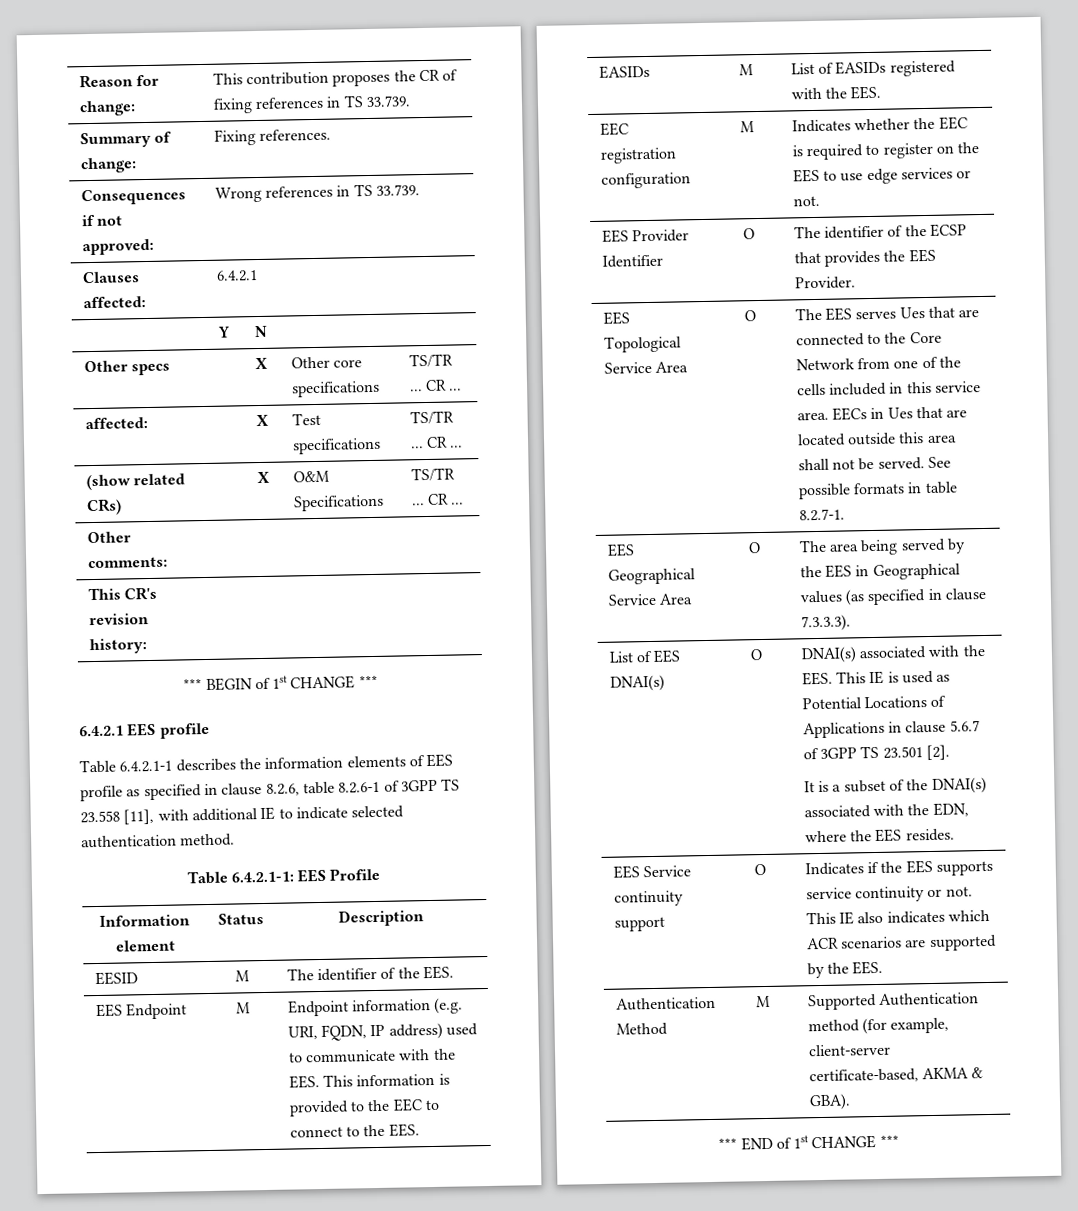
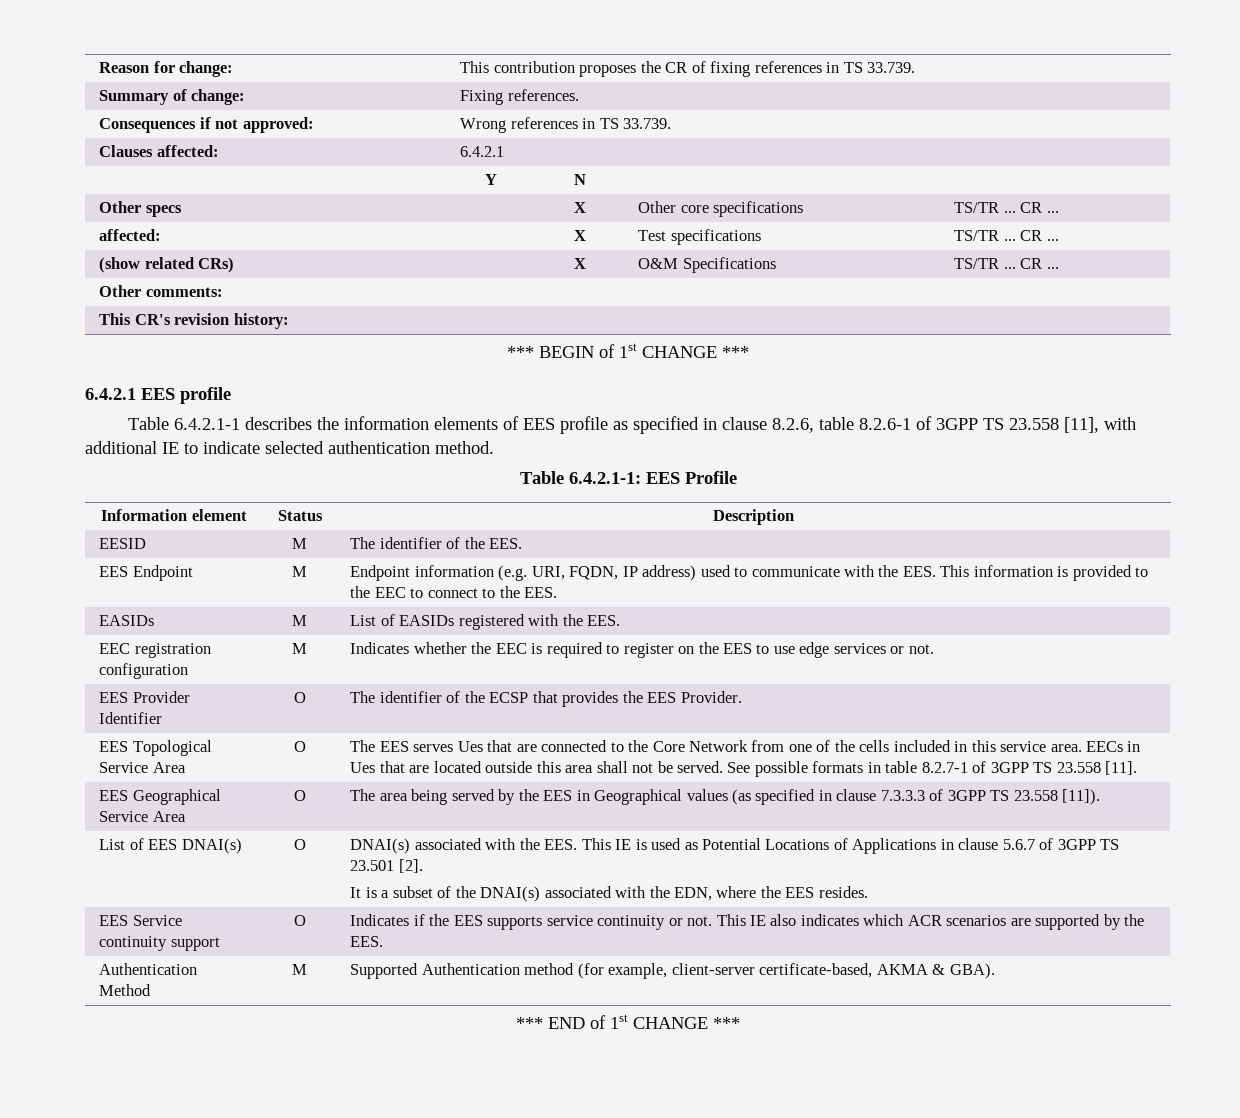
- See possible formats in table 8.2.7-1.
+ See possible formats in table 8.2.7-1 of 3GPP TS 23.558 [11].
- EES Geographical Service Area | O | The area being served by the EES in Geographical values (as specified in clause 7.3.3.3).
+ EES Geographical Service Area | O | The area being served by the EES in Geographical values (as specified in clause 7.3.3.3 of 3GPP TS 23.558 [11]).

